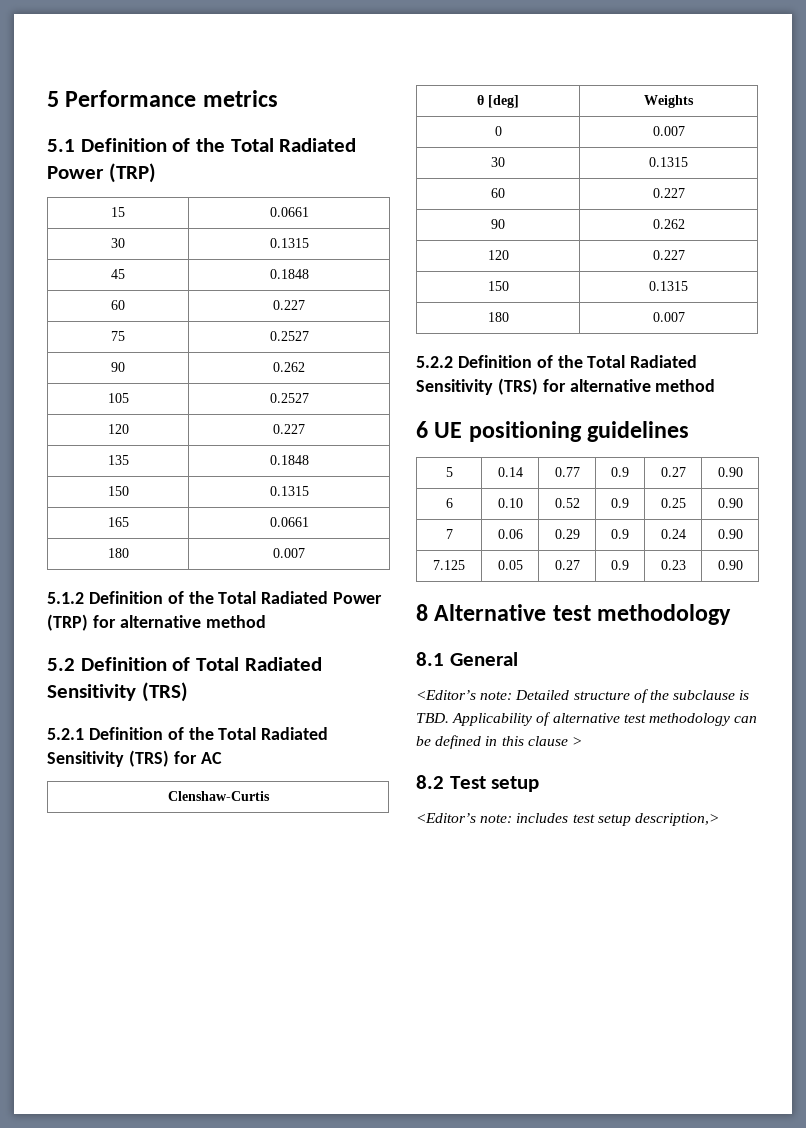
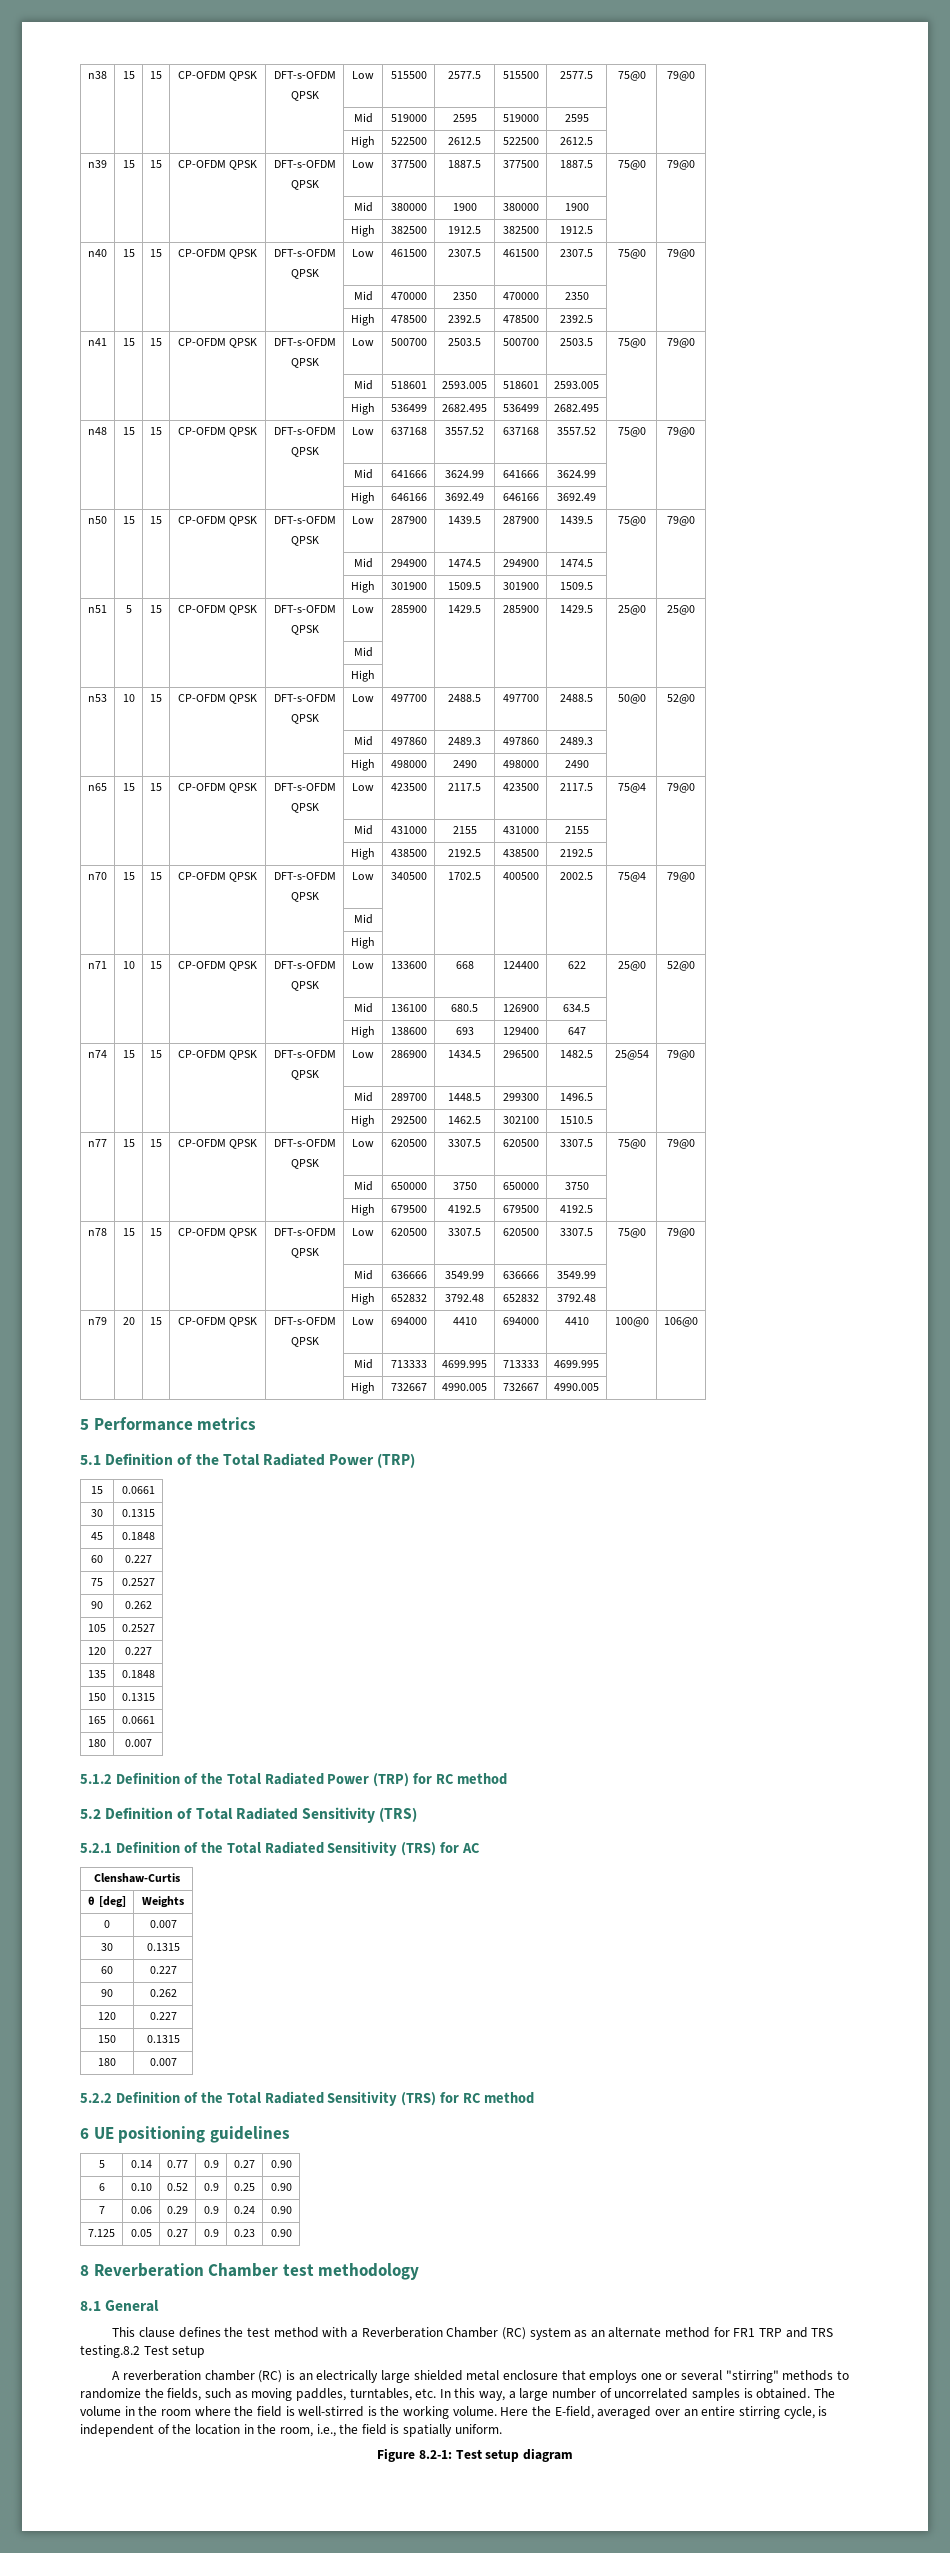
+ n38 | 15 | 15 | CP-OFDM QPSK | DFT-s-OFDM
+ QPSK | Low | 515500 | 2577.5 | 515500 | 2577.5 | 75@0 | 79@0
+ | | | | | Mid | 519000 | 2595 | 519000 | 2595 | |
+ | | | | | High | 522500 | 2612.5 | 522500 | 2612.5 | |
+ n39 | 15 | 15 | CP-OFDM QPSK | DFT-s-OFDM
+ QPSK | Low | 377500 | 1887.5 | 377500 | 1887.5 | 75@0 | 79@0
+ | | | | | Mid | 380000 | 1900 | 380000 | 1900 | |
+ | | | | | High | 382500 | 1912.5 | 382500 | 1912.5 | |
+ n40 | 15 | 15 | CP-OFDM QPSK | DFT-s-OFDM
+ QPSK | Low | 461500 | 2307.5 | 461500 | 2307.5 | 75@0 | 79@0
+ | | | | | Mid | 470000 | 2350 | 470000 | 2350 | |
+ | | | | | High | 478500 | 2392.5 | 478500 | 2392.5 | |
+ n41 | 15 | 15 | CP-OFDM QPSK | DFT-s-OFDM
+ QPSK | Low | 500700 | 2503.5 | 500700 | 2503.5 | 75@0 | 79@0
+ | | | | | Mid | 518601 | 2593.005 | 518601 | 2593.005 | |
+ | | | | | High | 536499 | 2682.495 | 536499 | 2682.495 | |
+ n48 | 15 | 15 | CP-OFDM QPSK | DFT-s-OFDM
+ QPSK | Low | 637168 | 3557.52 | 637168 | 3557.52 | 75@0 | 79@0
+ | | | | | Mid | 641666 | 3624.99 | 641666 | 3624.99 | |
+ | | | | | High | 646166 | 3692.49 | 646166 | 3692.49 | |
+ n50 | 15 | 15 | CP-OFDM QPSK | DFT-s-OFDM
+ QPSK | Low | 287900 | 1439.5 | 287900 | 1439.5 | 75@0 | 79@0
+ | | | | | Mid | 294900 | 1474.5 | 294900 | 1474.5 | |
+ | | | | | High | 301900 | 1509.5 | 301900 | 1509.5 | |
+ n51 | 5 | 15 | CP-OFDM QPSK | DFT-s-OFDM
+ QPSK | Low | 285900 | 1429.5 | 285900 | 1429.5 | 25@0 | 25@0
+ | | | | | Mid | | | | | |
+ | | | | | High | | | | | |
+ n53 | 10 | 15 | CP-OFDM QPSK | DFT-s-OFDM
+ QPSK | Low | 497700 | 2488.5 | 497700 | 2488.5 | 50@0 | 52@0
+ | | | | | Mid | 497860 | 2489.3 | 497860 | 2489.3 | |
+ | | | | | High | 498000 | 2490 | 498000 | 2490 | |
+ n65 | 15 | 15 | CP-OFDM QPSK | DFT-s-OFDM
+ QPSK | Low | 423500 | 2117.5 | 423500 | 2117.5 | 75@4 | 79@0
+ | | | | | Mid | 431000 | 2155 | 431000 | 2155 | |
+ | | | | | High | 438500 | 2192.5 | 438500 | 2192.5 | |
+ n70 | 15 | 15 | CP-OFDM QPSK | DFT-s-OFDM
+ QPSK | Low | 340500 | 1702.5 | 400500 | 2002.5 | 75@4 | 79@0
+ | | | | | Mid | | | | | |
+ | | | | | High | | | | | |
+ n71 | 10 | 15 | CP-OFDM QPSK | DFT-s-OFDM
+ QPSK | Low | 133600 | 668 | 124400 | 622 | 25@0 | 52@0
+ | | | | | Mid | 136100 | 680.5 | 126900 | 634.5 | |
+ | | | | | High | 138600 | 693 | 129400 | 647 | |
+ n74 | 15 | 15 | CP-OFDM QPSK | DFT-s-OFDM
+ QPSK | Low | 286900 | 1434.5 | 296500 | 1482.5 | 25@54 | 79@0
+ | | | | | Mid | 289700 | 1448.5 | 299300 | 1496.5 | |
+ | | | | | High | 292500 | 1462.5 | 302100 | 1510.5 | |
+ n77 | 15 | 15 | CP-OFDM QPSK | DFT-s-OFDM
+ QPSK | Low | 620500 | 3307.5 | 620500 | 3307.5 | 75@0 | 79@0
+ | | | | | Mid | 650000 | 3750 | 650000 | 3750 | |
+ | | | | | High | 679500 | 4192.5 | 679500 | 4192.5 | |
+ n78 | 15 | 15 | CP-OFDM QPSK | DFT-s-OFDM
+ QPSK | Low | 620500 | 3307.5 | 620500 | 3307.5 | 75@0 | 79@0
+ | | | | | Mid | 636666 | 3549.99 | 636666 | 3549.99 | |
+ | | | | | High | 652832 | 3792.48 | 652832 | 3792.48 | |
+ n79 | 20 | 15 | CP-OFDM QPSK | DFT-s-OFDM
+ QPSK | Low | 694000 | 4410 | 694000 | 4410 | 100@0 | 106@0
+ | | | | | Mid | 713333 | 4699.995 | 713333 | 4699.995 | |
+ | | | | | High | 732667 | 4990.005 | 732667 | 4990.005 | |
- 5.1.2 Definition of the Total Radiated Power (TRP) for alternative method
+ 5.1.2 Definition of the Total Radiated Power (TRP) for RC method
- 5.2.2 Definition of the Total Radiated Sensitivity (TRS) for alternative method
+ 5.2.2 Definition of the Total Radiated Sensitivity (TRS) for RC method
- 8 Alternative test methodology
+ 8 Reverberation Chamber test methodology
- <Editor’s note: Detailed structure of the subclause is TBD. Applicability of alternative test methodology can be defined in this clause >
- 8.2 Test setup
- <Editor’s note: includes test setup description,>
+ This clause defines the test method with a Reverberation Chamber (RC) system as an alternate method for FR1 TRP and TRS testing.8.2 Test setup
+ A reverberation chamber (RC) is an electrically large shielded metal enclosure that employs one or several "stirring" methods to randomize the fields, such as moving paddles, turntables, etc. In this way, a large number of uncorrelated samples is obtained. The volume in the room where the field is well-stirred is the working volume. Here the E-field, averaged over an entire stirring cycle, is independent of the location in the room, i.e., the field is spatially uniform.
+ Figure 8.2-1: Test setup diagram

